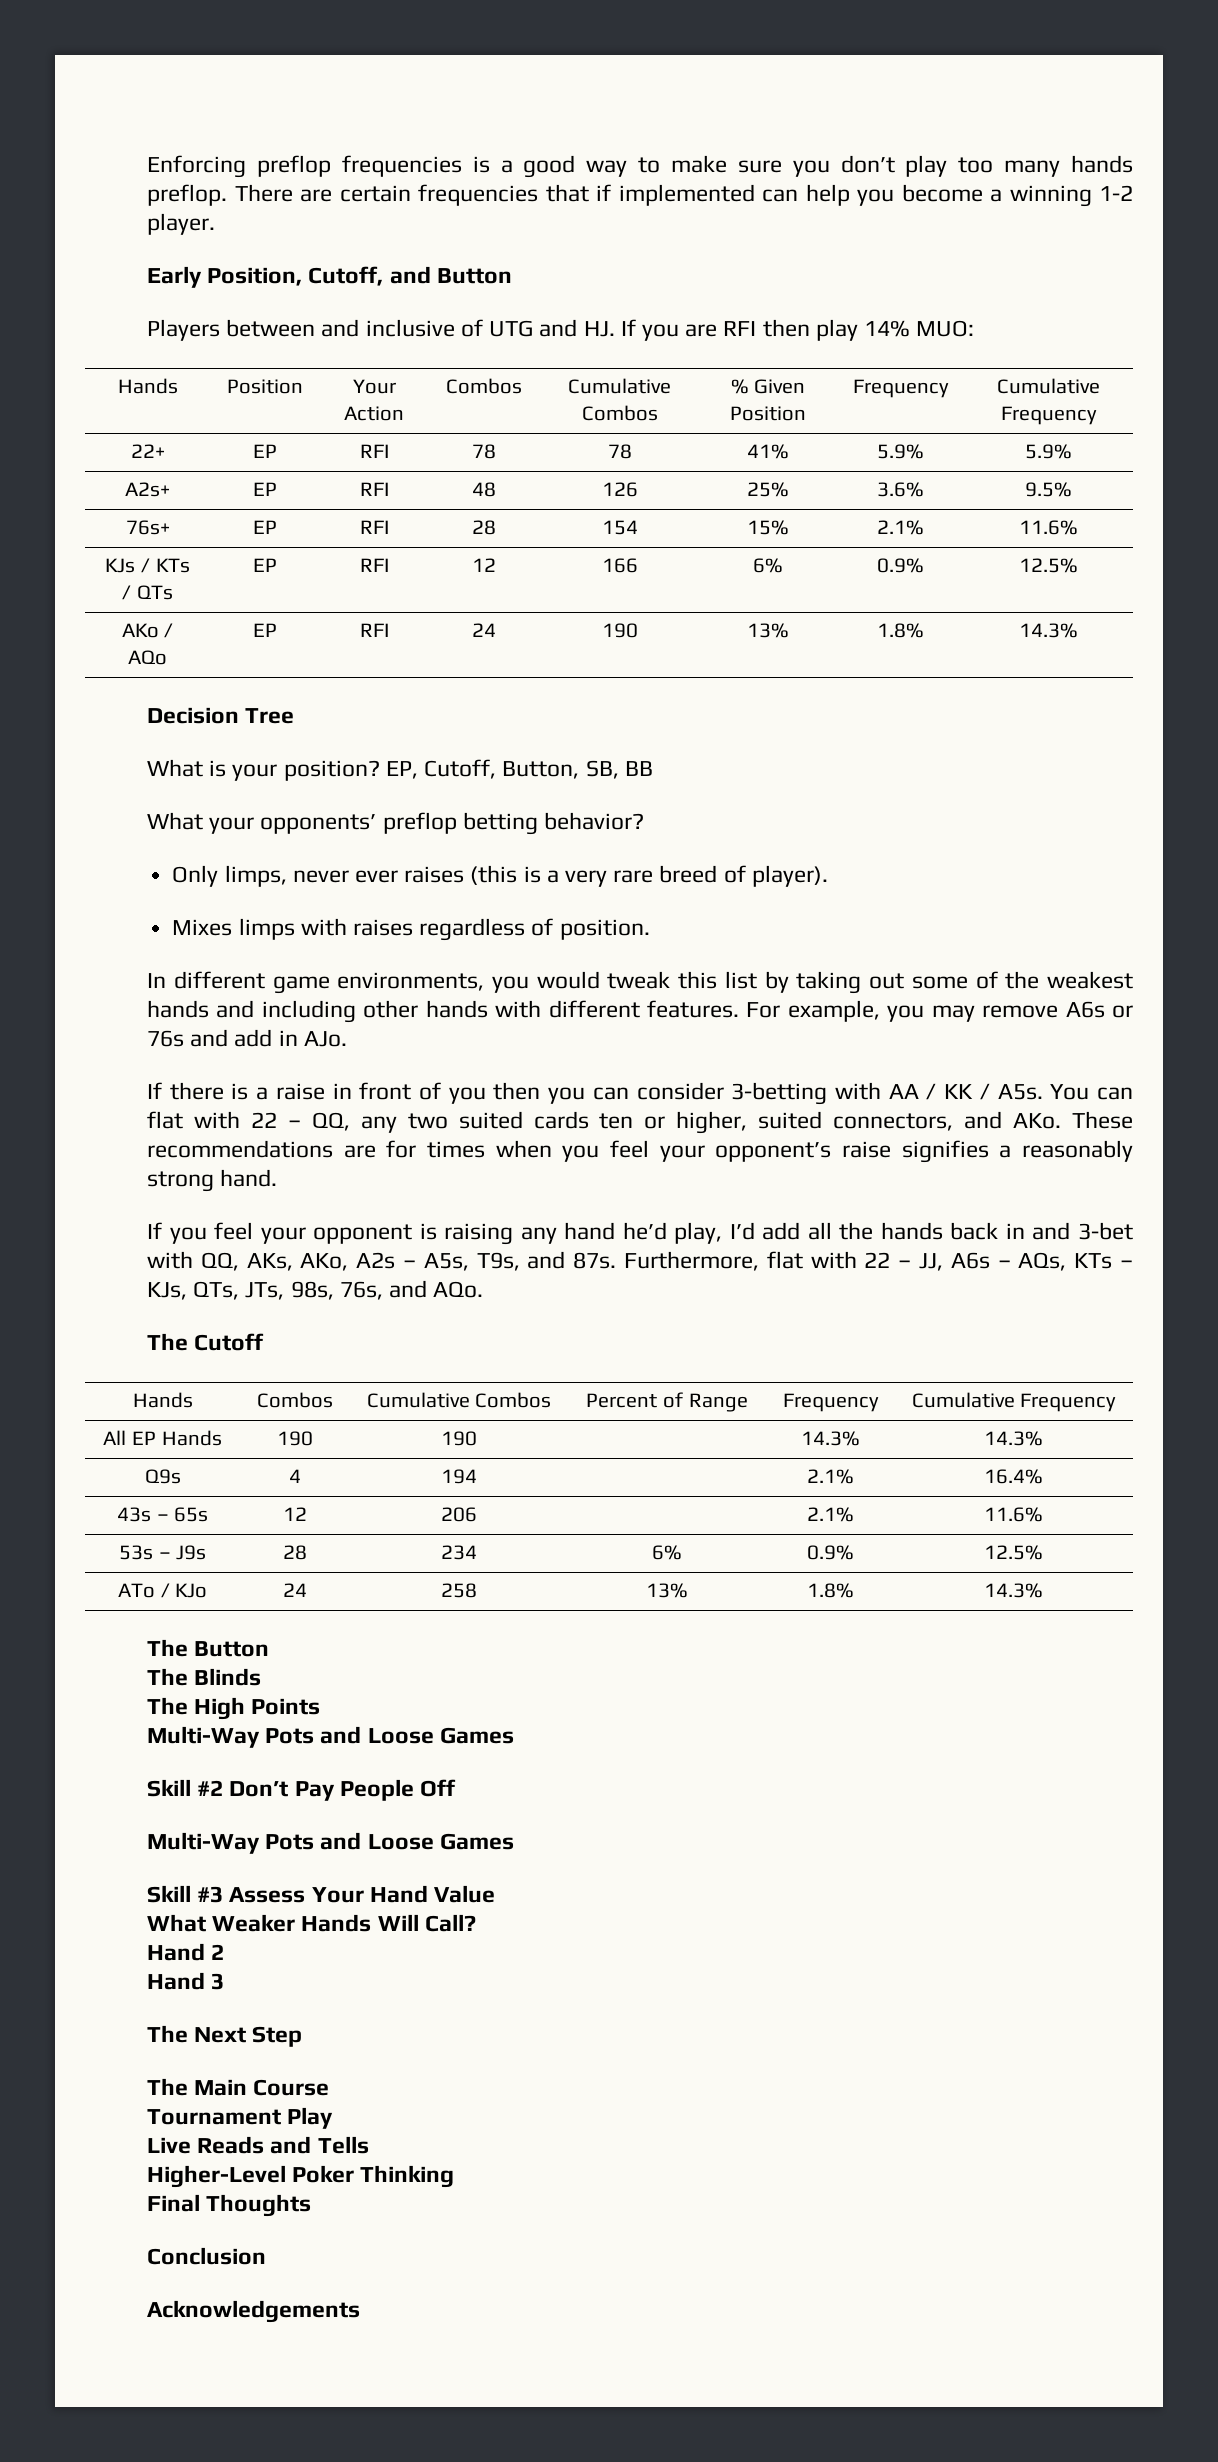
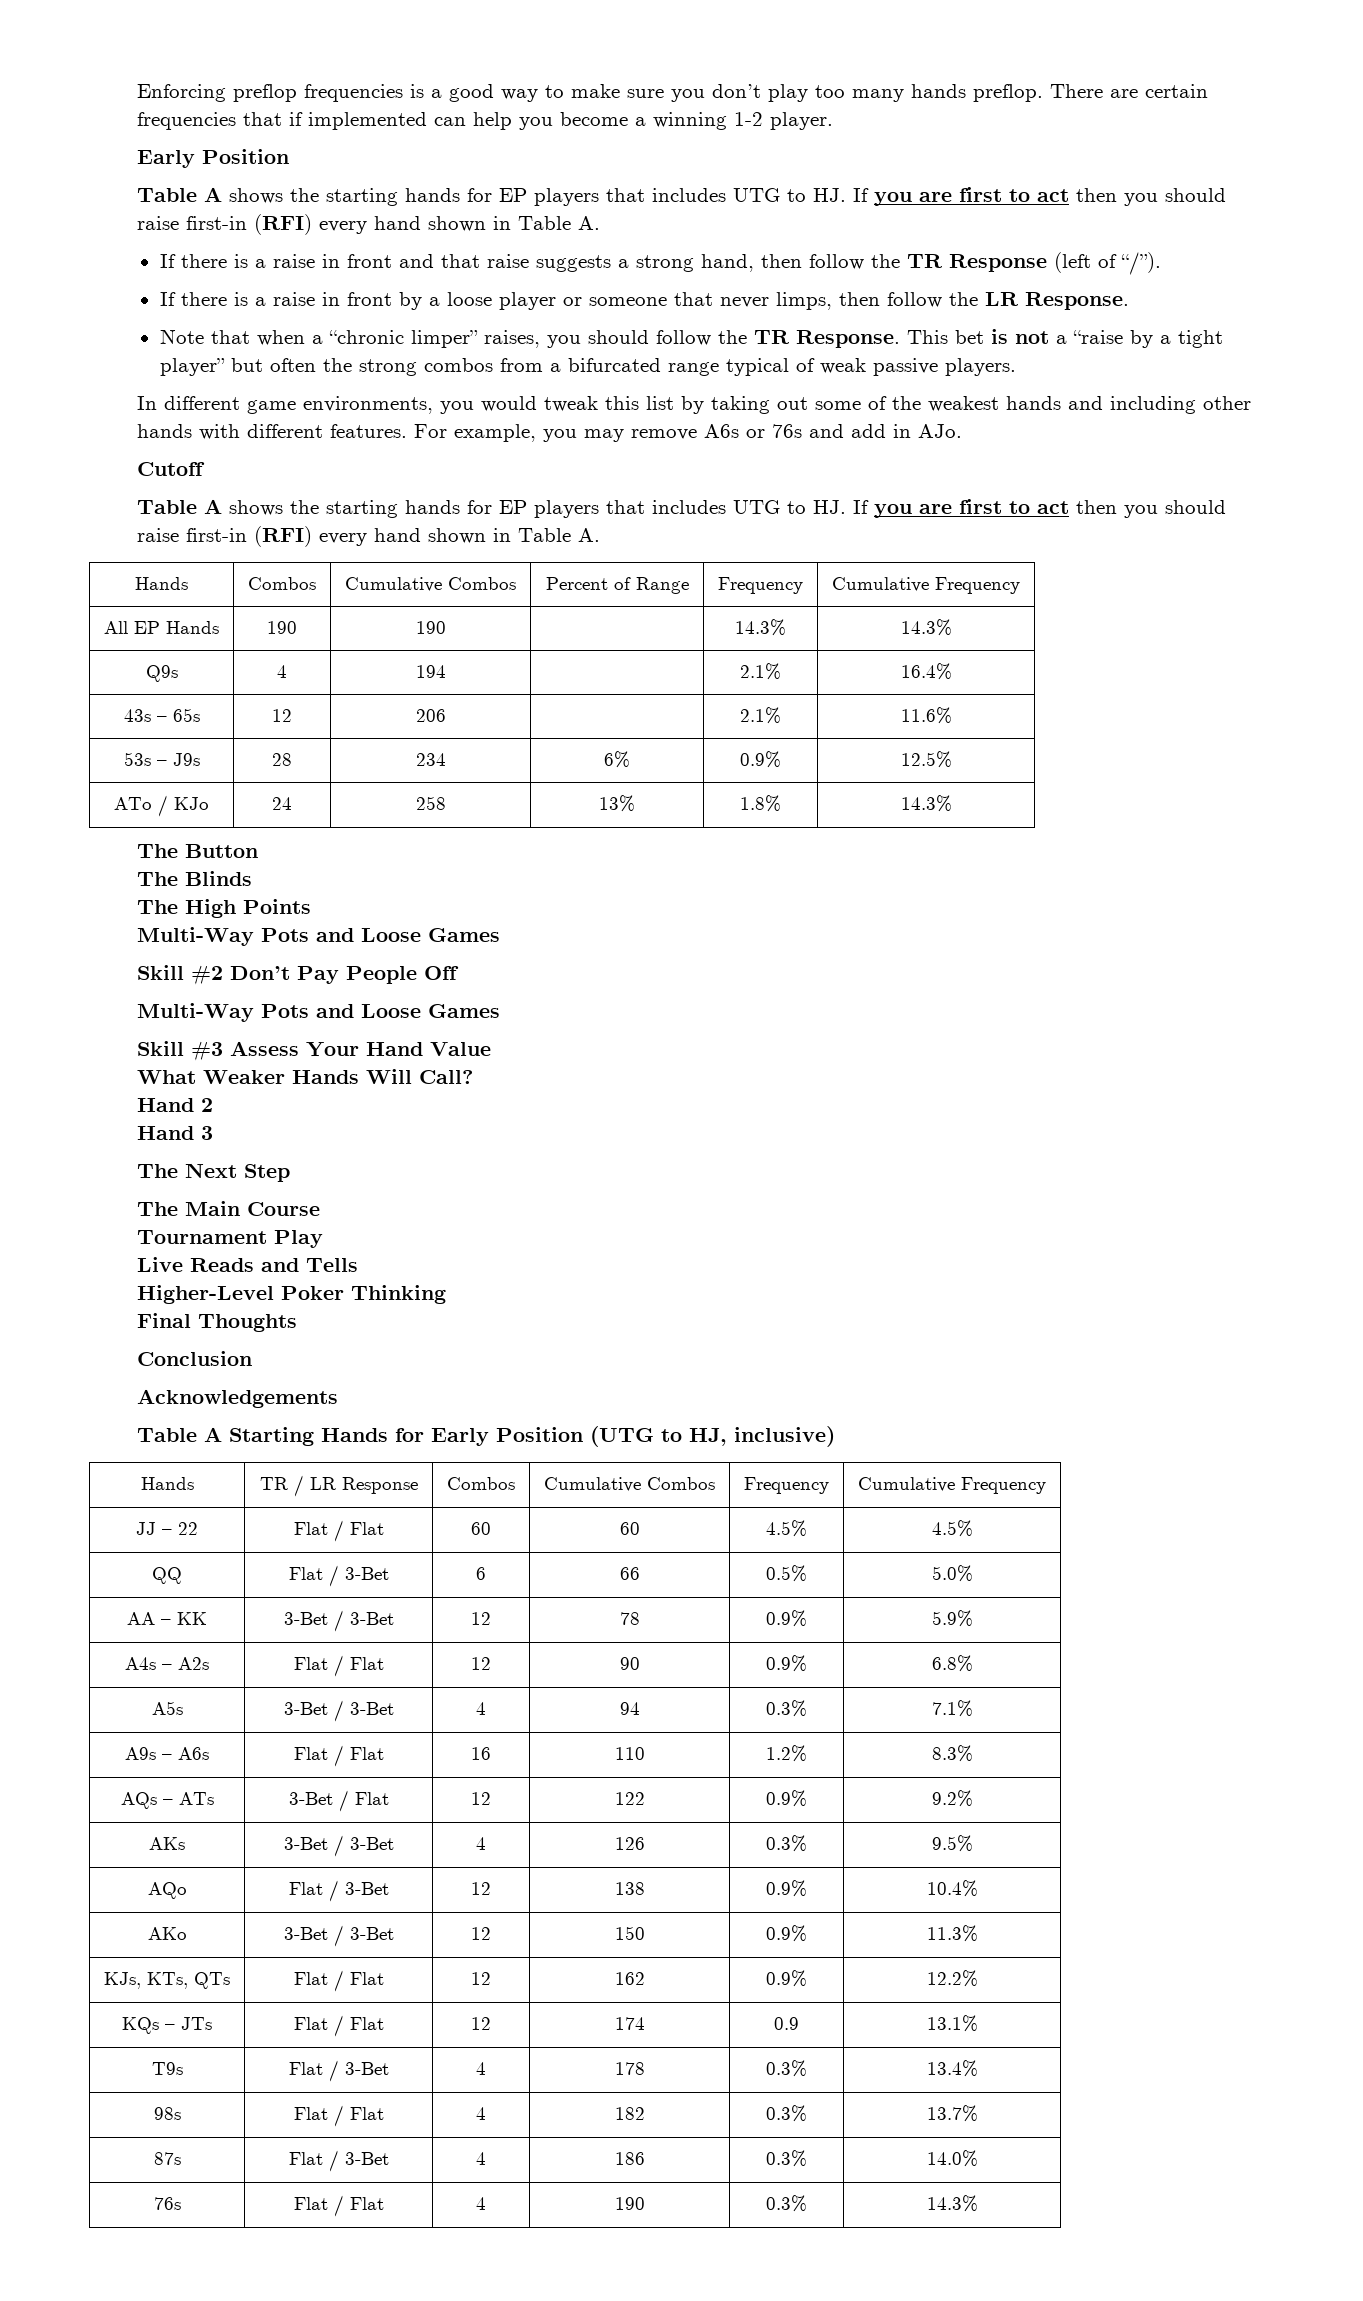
  There are certain frequencies that if implemented can help you become a winning 1-2 player.
- Early Position, Cutoff, and Button
- Players between and inclusive of UTG and HJ. If you are RFI then play 14% MUO:
- Hands | Position | Your Action | Combos | Cumulative Combos | % Given Position | Frequency | Cumulative Frequency
- 22+ | EP | RFI | 78 | 78 | 41% | 5.9% | 5.9%
- A2s+ | EP | RFI | 48 | 126 | 25% | 3.6% | 9.5%
- 76s+ | EP | RFI | 28 | 154 | 15% | 2.1% | 11.6%
- KJs / KTs / QTs | EP | RFI | 12 | 166 | 6% | 0.9% | 12.5%
- AKo / AQo | EP | RFI | 24 | 190 | 13% | 1.8% | 14.3%
- Decision Tree
- What is your position? EP, Cutoff, Button, SB, BB
- What your opponents’ preflop betting behavior?
- Only limps, never ever raises (this is a very rare breed of player).
- Mixes limps with raises regardless of position.
+ Early Position
+ Table A shows the starting hands for EP players that includes UTG to HJ. If you are first to act then you should raise first-in (RFI) every hand shown in Table A.
+ If there is a raise in front and that raise suggests a strong hand, then follow the TR Response (left of “/”).
+ If there is a raise in front by a loose player or someone that never limps, then follow the LR Response.
+ Note that when a “chronic limper” raises, you should follow the TR Response. This bet is not a “raise by a tight player” but often the strong combos from a bifurcated range typical of weak passive players.
- If there is a raise in front of you then you can consider 3-betting with AA / KK / A5s. You can flat with 22 – QQ, any two suited cards ten or higher, suited connectors, and AKo. These recommendations are for times when you feel your opponent’s raise signifies a reasonably strong hand.
- If you feel your opponent is raising any hand he’d play, I’d add all the hands back in and 3-bet with QQ, AKs, AKo, A2s – A5s, T9s, and 87s. Furthermore, flat with 22 – JJ, A6s – AQs, KTs – KJs, QTs, JTs, 98s, 76s, and AQo.
- The Cutoff
+ Cutoff
+ Table A shows the starting hands for EP players that includes UTG to HJ. If you are first to act then you should raise first-in (RFI) every hand shown in Table A.
+ Table A Starting Hands for Early Position (UTG to HJ, inclusive)
+ Hands | TR / LR Response | Combos | Cumulative Combos | Frequency | Cumulative Frequency
+ JJ – 22 | Flat / Flat | 60 | 60 | 4.5% | 4.5%
+ QQ | Flat / 3-Bet | 6 | 66 | 0.5% | 5.0%
+ AA – KK | 3-Bet / 3-Bet | 12 | 78 | 0.9% | 5.9%
+ A4s – A2s | Flat / Flat | 12 | 90 | 0.9% | 6.8%
+ A5s | 3-Bet / 3-Bet | 4 | 94 | 0.3% | 7.1%
+ A9s – A6s | Flat / Flat | 16 | 110 | 1.2% | 8.3%
+ AQs – ATs | 3-Bet / Flat | 12 | 122 | 0.9% | 9.2%
+ AKs | 3-Bet / 3-Bet | 4 | 126 | 0.3% | 9.5%
+ AQo | Flat / 3-Bet | 12 | 138 | 0.9% | 10.4%
+ AKo | 3-Bet / 3-Bet | 12 | 150 | 0.9% | 11.3%
+ KJs, KTs, QTs | Flat / Flat | 12 | 162 | 0.9% | 12.2%
+ KQs – JTs | Flat / Flat | 12 | 174 | 0.9 | 13.1%
+ T9s | Flat / 3-Bet | 4 | 178 | 0.3% | 13.4%
+ 98s | Flat / Flat | 4 | 182 | 0.3% | 13.7%
+ 87s | Flat / 3-Bet | 4 | 186 | 0.3% | 14.0%
+ 76s | Flat / Flat | 4 | 190 | 0.3% | 14.3%

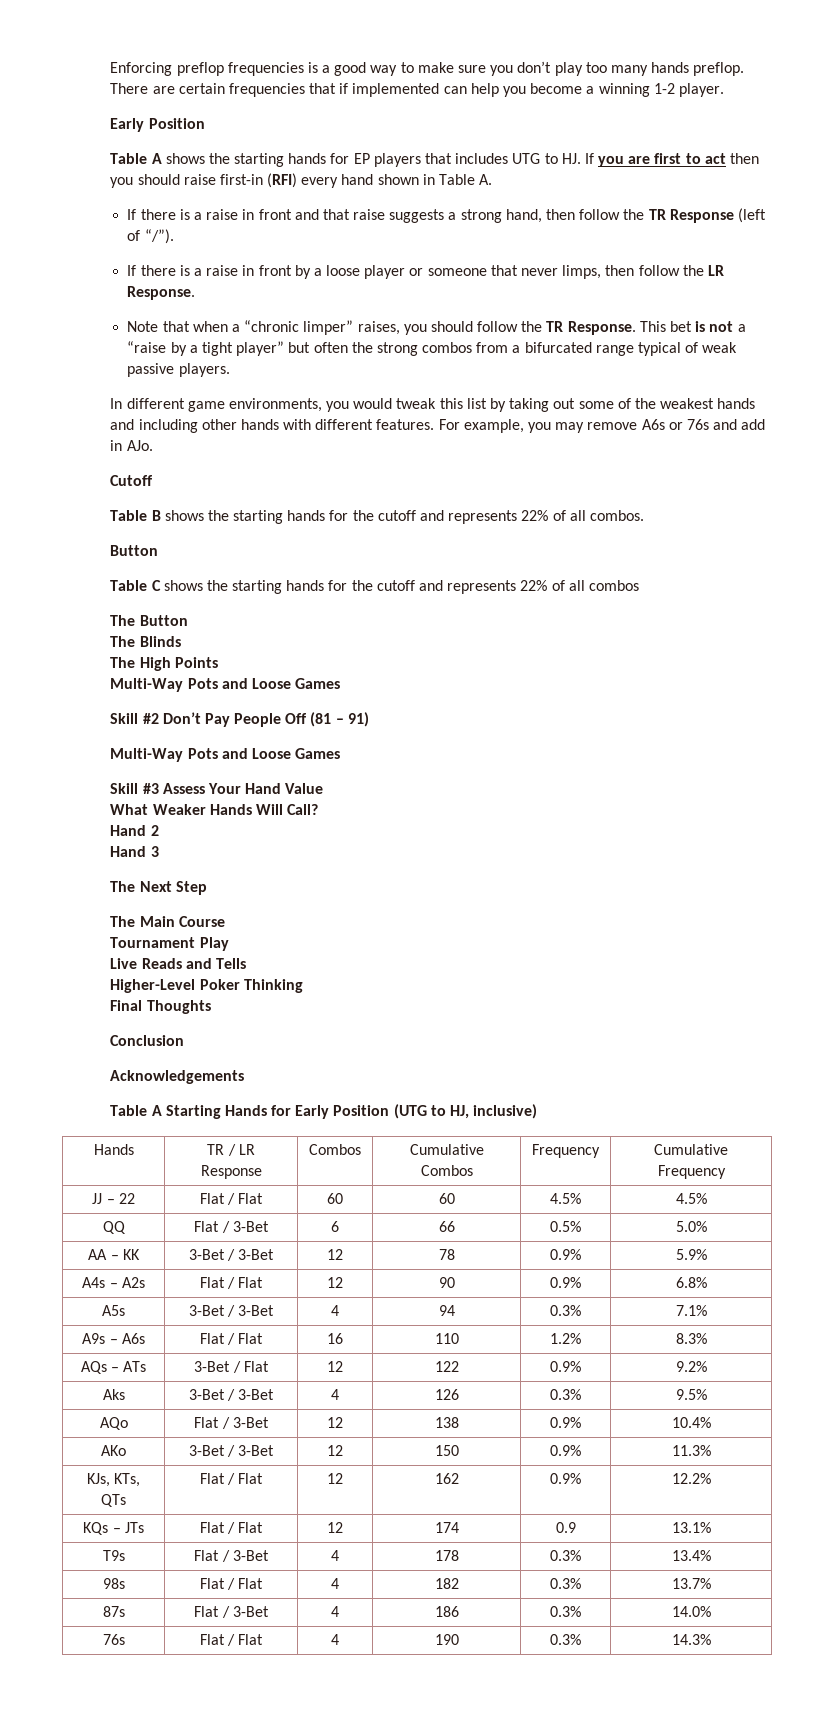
  Cutoff
- Table A shows the starting hands for EP players that includes UTG to HJ. If you are first to act then you should raise first-in (RFI) every hand shown in Table A.
- Hands | Combos | Cumulative Combos | Percent of Range | Frequency | Cumulative Frequency
- All EP Hands | 190 | 190 | | 14.3% | 14.3%
- Q9s | 4 | 194 | | 2.1% | 16.4%
- 43s – 65s | 12 | 206 | | 2.1% | 11.6%
- 53s – J9s | 28 | 234 | 6% | 0.9% | 12.5%
- ATo / KJo | 24 | 258 | 13% | 1.8% | 14.3%
+ Table B shows the starting hands for the cutoff and represents 22% of all combos.
+ Button
+ Table C shows the starting hands for the cutoff and represents 22% of all combos
- Skill #2 Don’t Pay People Off
+ Skill #2 Don’t Pay People Off (81 – 91)
- AKs | 3-Bet / 3-Bet | 4 | 126 | 0.3% | 9.5%
+ Aks | 3-Bet / 3-Bet | 4 | 126 | 0.3% | 9.5%

